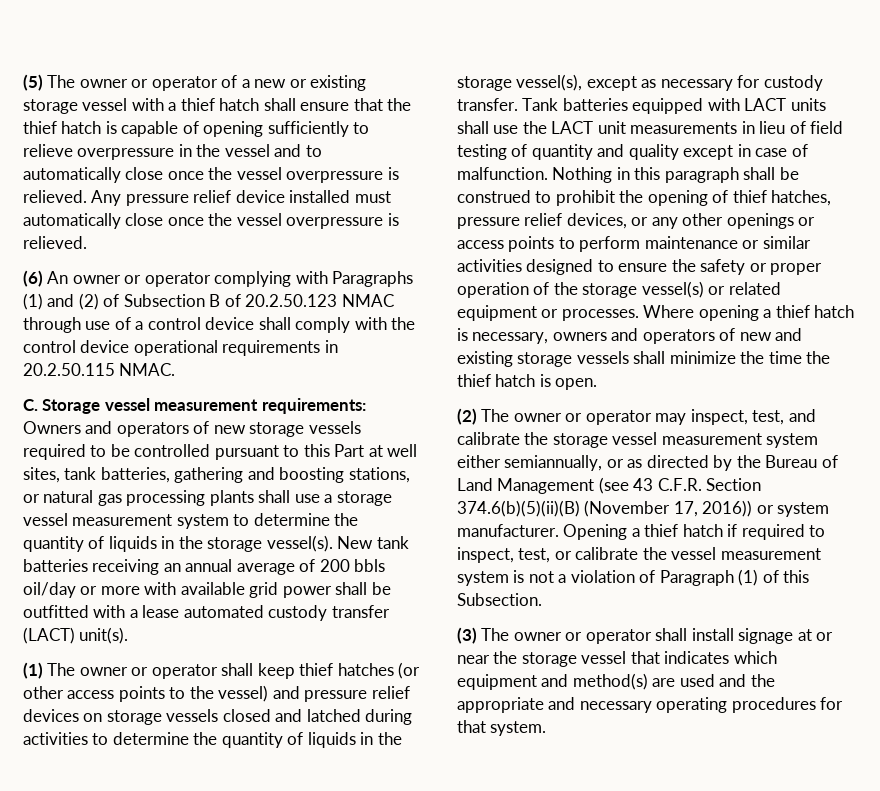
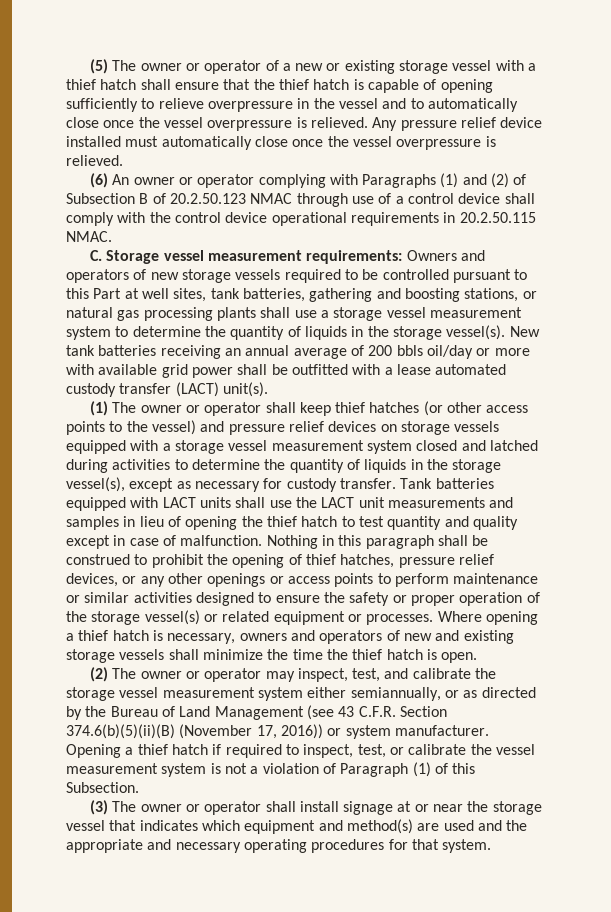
- (1) The owner or operator shall keep thief hatches (or other access points to the vessel) and pressure relief devices on storage vessels closed and latched during activities to determine the quantity of liquids in the storage vessel(s), except as necessary for custody transfer.
+ (1) The owner or operator shall keep thief hatches (or other access points to the vessel) and pressure relief devices on storage vessels equipped with a storage vessel measurement system closed and latched during activities to determine the quantity of liquids in the storage vessel(s), except as necessary for custody transfer.
- Tank batteries equipped with LACT units shall use the LACT unit measurements in lieu of field testing of quantity and quality except in case of malfunction.
+ Tank batteries equipped with LACT units shall use the LACT unit measurements and samples in lieu of opening the thief hatch to test quantity and quality except in case of malfunction.

